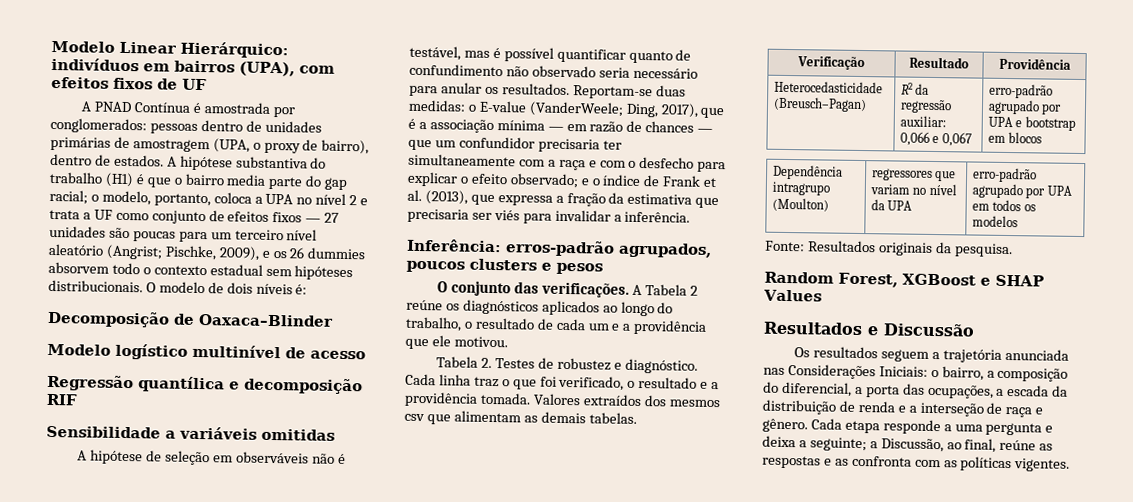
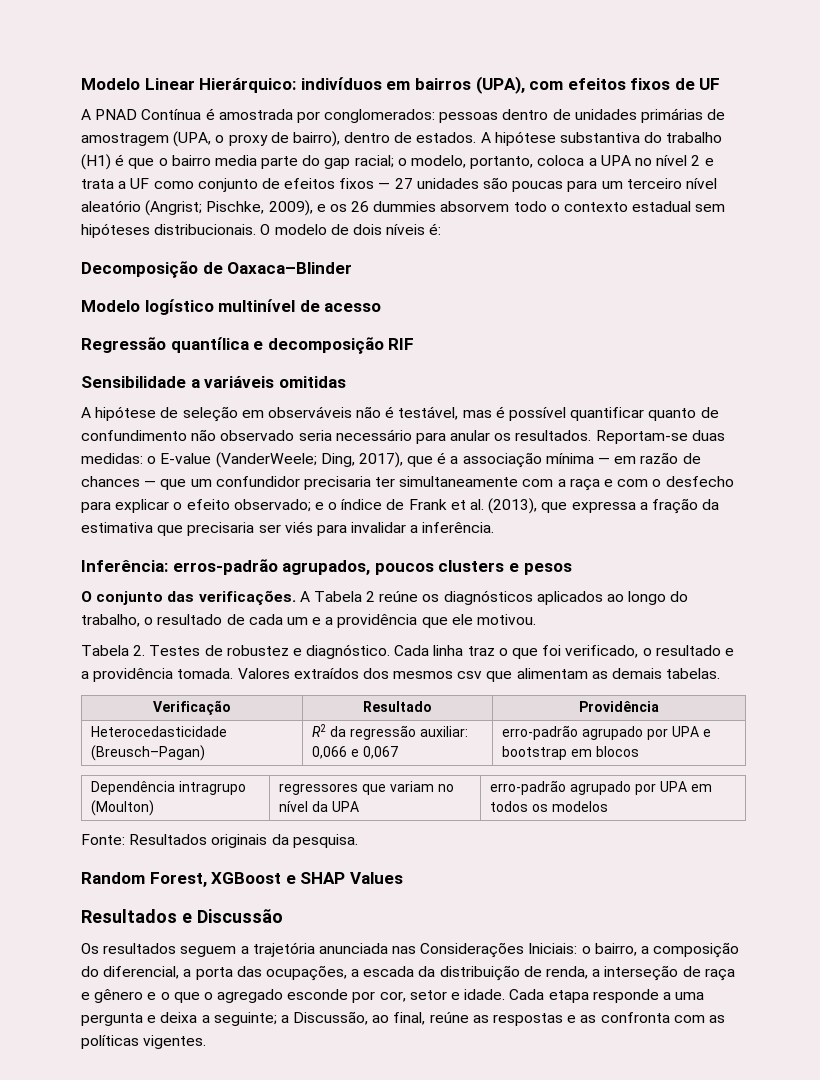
- Os resultados seguem a trajetória anunciada nas Considerações Iniciais: o bairro, a composição do diferencial, a porta das ocupações, a escada da distribuição de renda e a interseção de raça e gênero.
+ Os resultados seguem a trajetória anunciada nas Considerações Iniciais: o bairro, a composição do diferencial, a porta das ocupações, a escada da distribuição de renda, a interseção de raça e gênero e o que o agregado esconde por cor, setor e idade.

